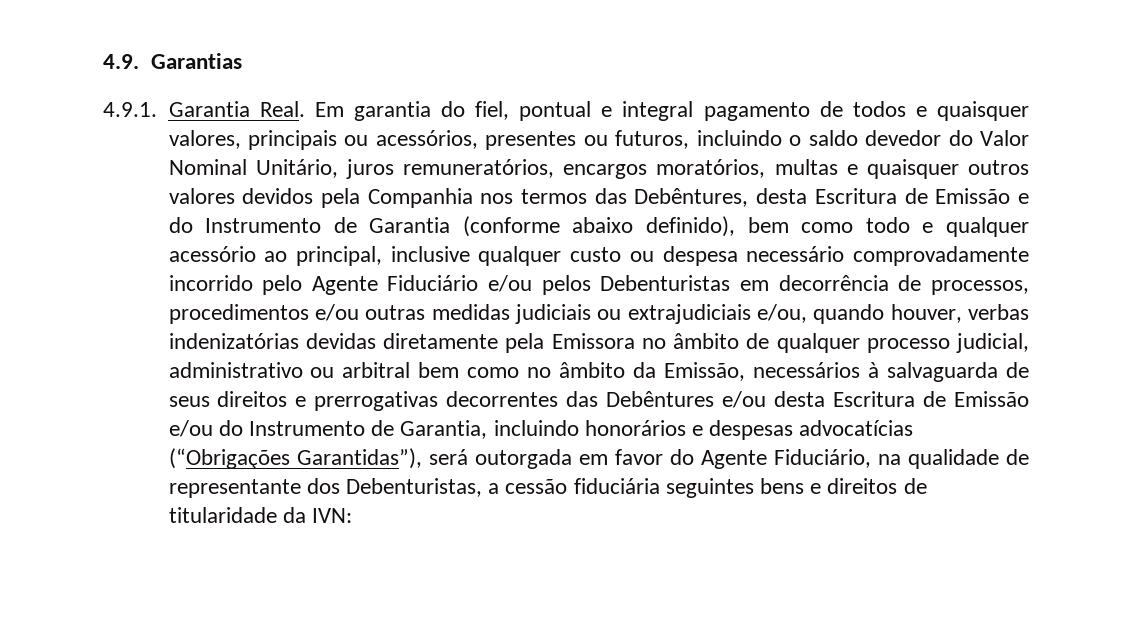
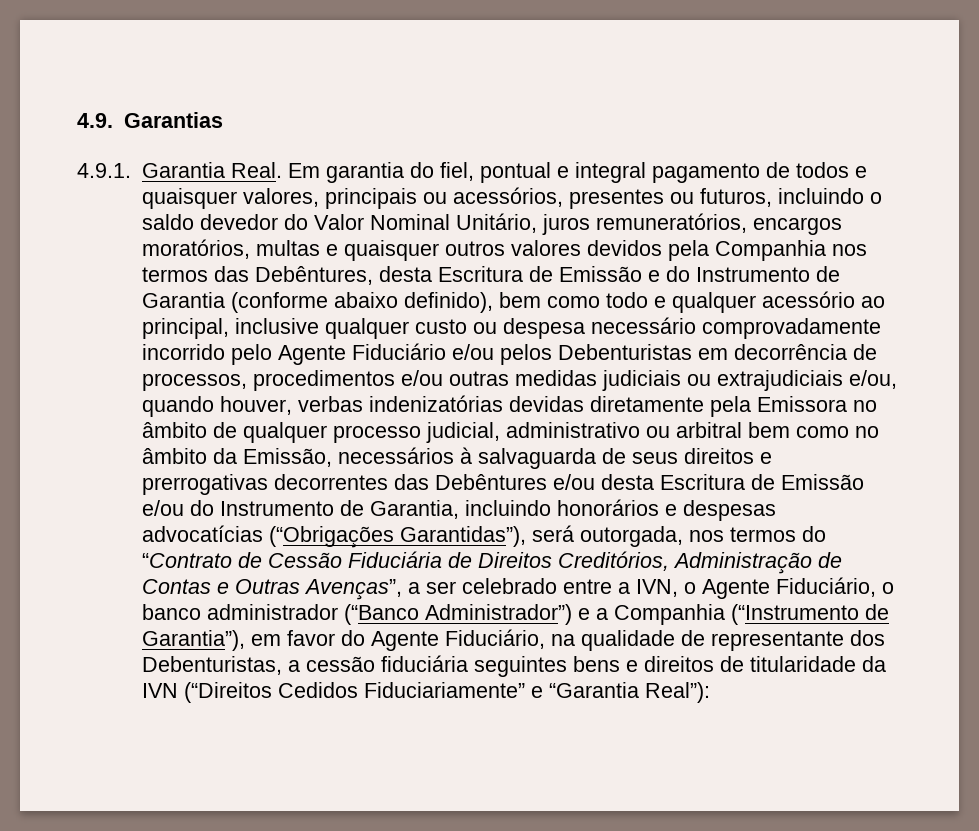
- Em garantia do fiel, pontual e integral pagamento de todos e quaisquer valores, principais ou acessórios, presentes ou futuros, incluindo o saldo devedor do Valor Nominal Unitário, juros remuneratórios, encargos moratórios, multas e quaisquer outros valores devidos pela Companhia nos termos das Debêntures, desta Escritura de Emissão e do Instrumento de Garantia (conforme abaixo definido), bem como todo e qualquer acessório ao principal, inclusive qualquer custo ou despesa necessário comprovadamente incorrido pelo Agente Fiduciário e/ou pelos Debenturistas em decorrência de processos, procedimentos e/ou outras medidas judiciais ou extrajudiciais e/ou, quando houver, verbas indenizatórias devidas diretamente pela Emissora no âmbito de qualquer processo judicial, administrativo ou arbitral bem como no âmbito da Emissão, necessários à salvaguarda de seus direitos e prerrogativas decorrentes das Debêntures e/ou desta Escritura de Emissão e/ou do Instrumento de Garantia, incluindo honorários e despesas advocatícias (“Obrigações Garantidas”), será outorgada em favor do Agente Fiduciário, na qualidade de representante dos Debenturistas, a cessão fiduciária seguintes bens e direitos de titularidade da IVN:
+ Em garantia do fiel, pontual e integral pagamento de todos e quaisquer valores, principais ou acessórios, presentes ou futuros, incluindo o saldo devedor do Valor Nominal Unitário, juros remuneratórios, encargos moratórios, multas e quaisquer outros valores devidos pela Companhia nos termos das Debêntures, desta Escritura de Emissão e do Instrumento de Garantia (conforme abaixo definido), bem como todo e qualquer acessório ao principal, inclusive qualquer custo ou despesa necessário comprovadamente incorrido pelo Agente Fiduciário e/ou pelos Debenturistas em decorrência de processos, procedimentos e/ou outras medidas judiciais ou extrajudiciais e/ou, quando houver, verbas indenizatórias devidas diretamente pela Emissora no âmbito de qualquer processo judicial, administrativo ou arbitral bem como no âmbito da Emissão, necessários à salvaguarda de seus direitos e prerrogativas decorrentes das Debêntures e/ou desta Escritura de Emissão e/ou do Instrumento de Garantia, incluindo honorários e despesas advocatícias (“Obrigações Garantidas”), será outorgada, nos termos do “Contrato de Cessão Fiduciária de Direitos Creditórios, Administração de Contas e Outras Avenças”, a ser celebrado entre a IVN, o Agente Fiduciário, o banco administrador (“Banco Administrador”) e a Companhia (“Instrumento de Garantia”), em favor do Agente Fiduciário, na qualidade de representante dos Debenturistas, a cessão fiduciária seguintes bens e direitos de titularidade da IVN (“Direitos Cedidos Fiduciariamente” e “Garantia Real”):

